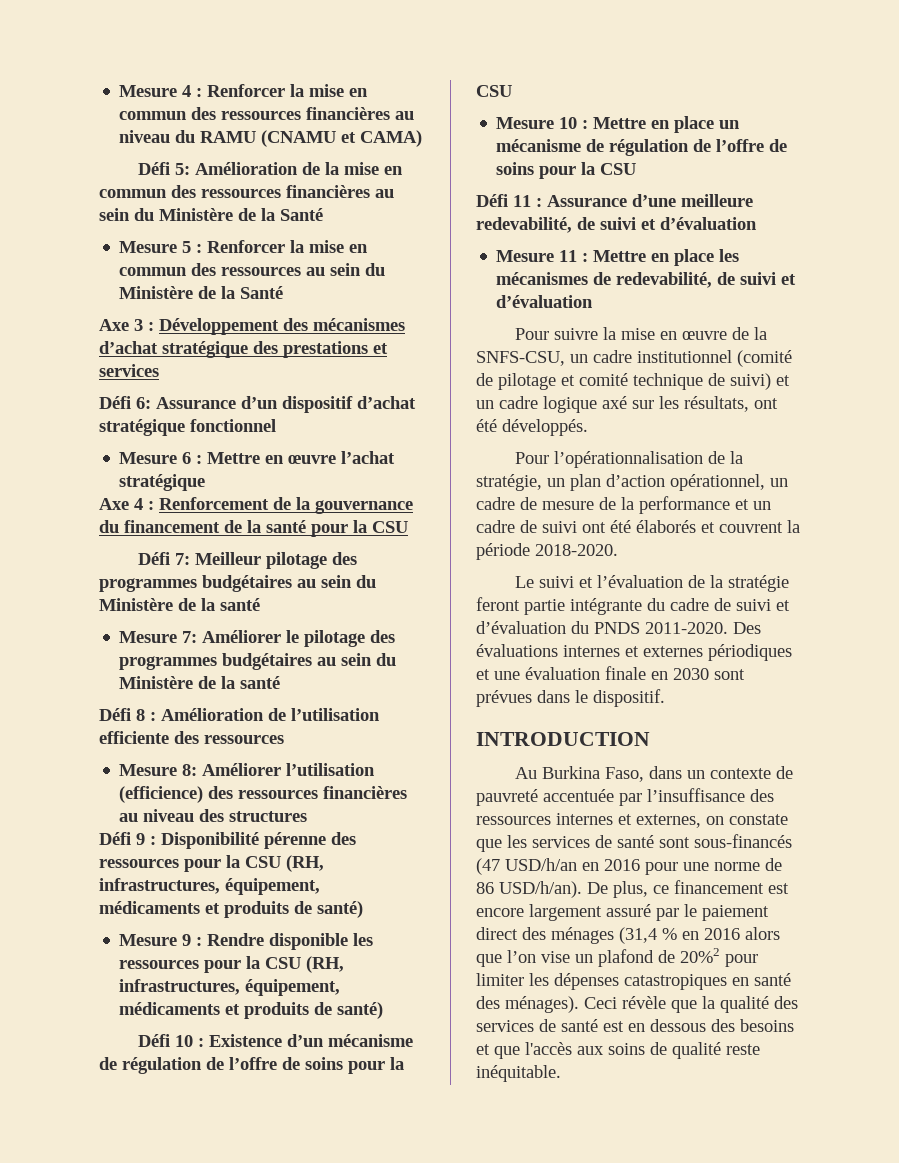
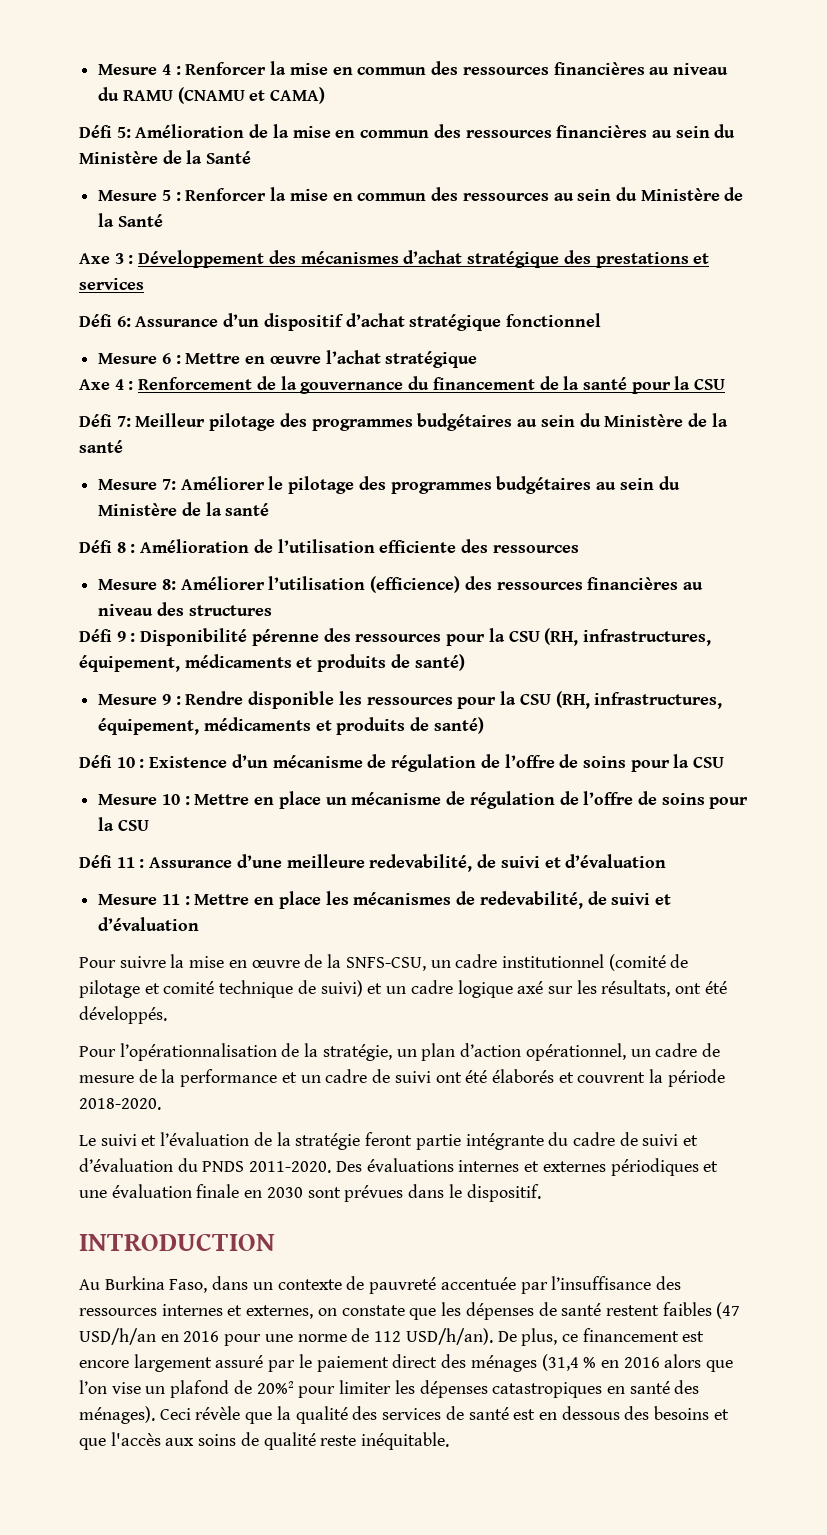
- Au Burkina Faso, dans un contexte de pauvreté accentuée par l’insuffisance des ressources internes et externes, on constate que les services de santé sont sous-financés (47 USD/h/an en 2016 pour une norme de 86 USD/h/an).
+ Au Burkina Faso, dans un contexte de pauvreté accentuée par l’insuffisance des ressources internes et externes, on constate que les dépenses de santé restent faibles (47 USD/h/an en 2016 pour une norme de 112 USD/h/an).

